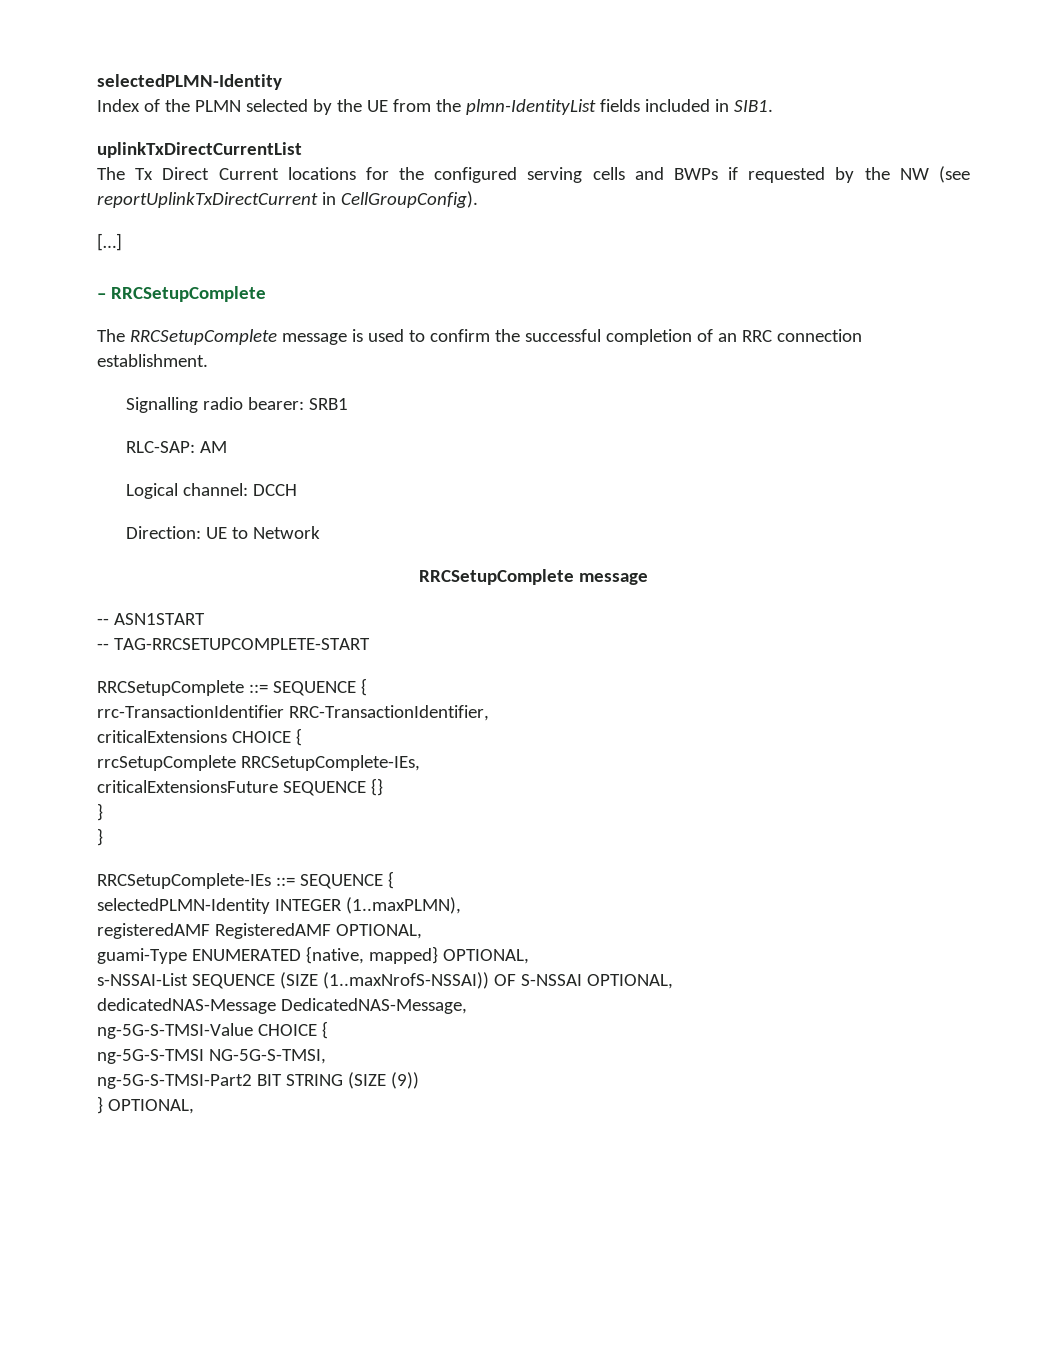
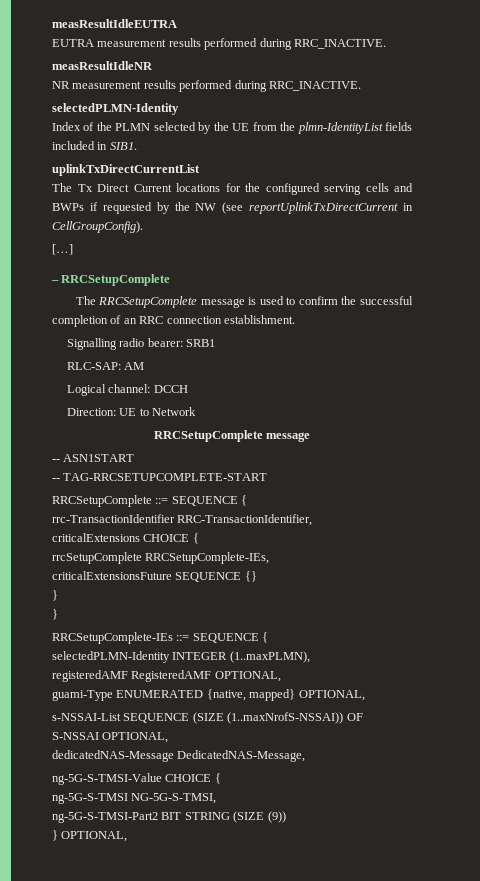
+ measResultIdleEUTRA
+ EUTRA measurement results performed during RRC_INACTIVE.
+ measResultIdleNR
+ NR measurement results performed during RRC_INACTIVE.

